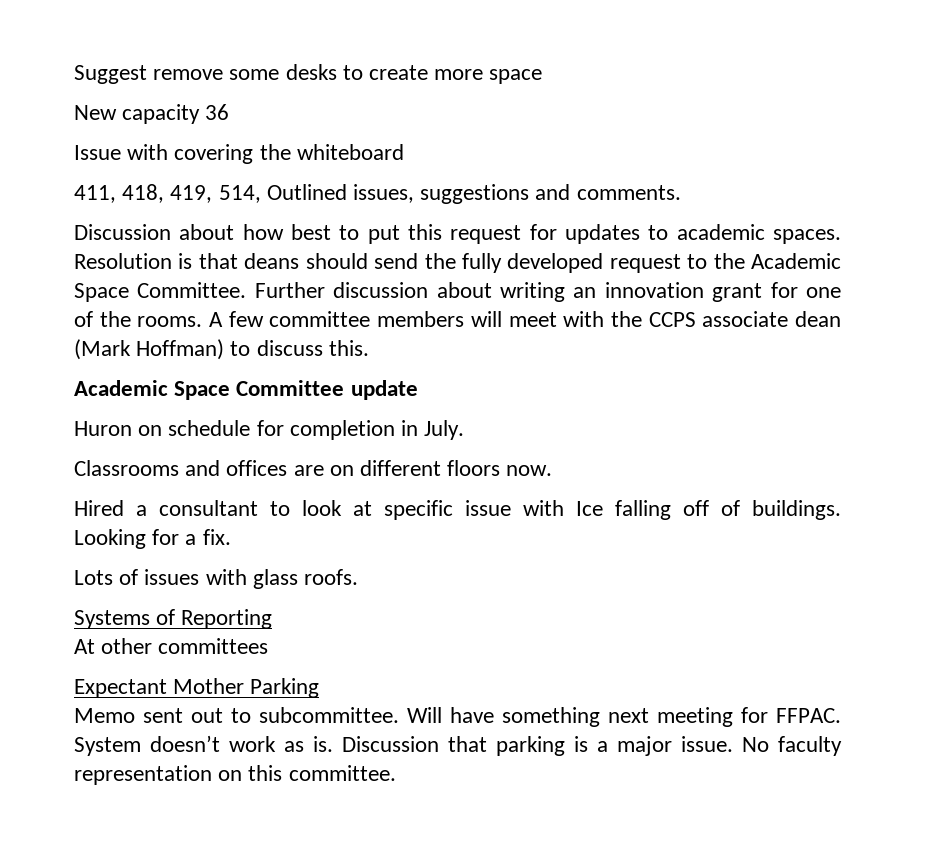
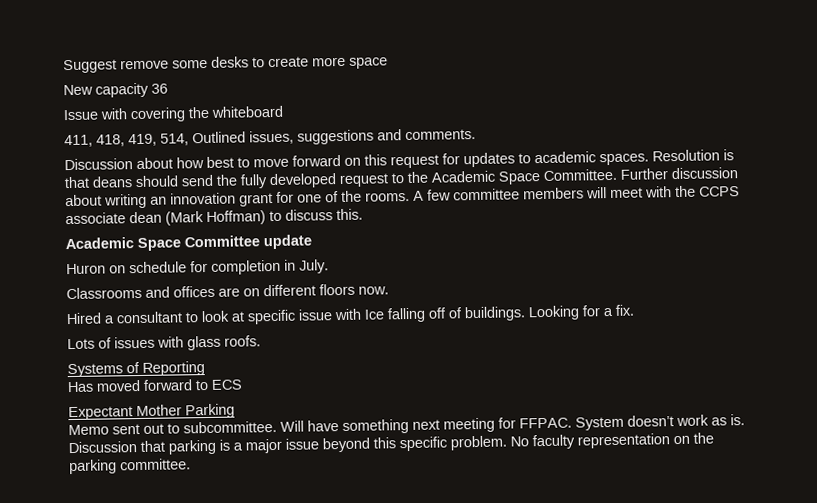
- Discussion about how best to put this request for updates to academic spaces.
+ Discussion about how best to move forward on this request for updates to academic spaces.
- At other committees
+ Has moved forward to ECS
- Discussion that parking is a major issue.
+ Discussion that parking is a major issue beyond this specific problem.
- No faculty representation on this committee.
+ No faculty representation on the parking committee.

